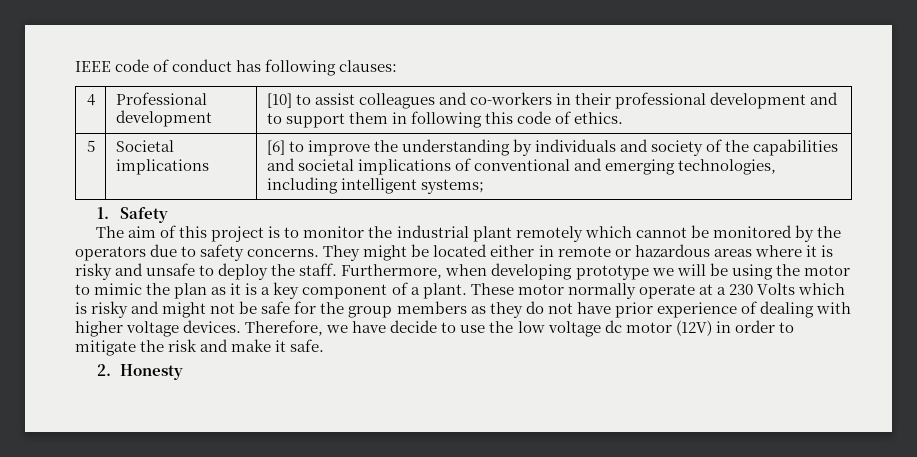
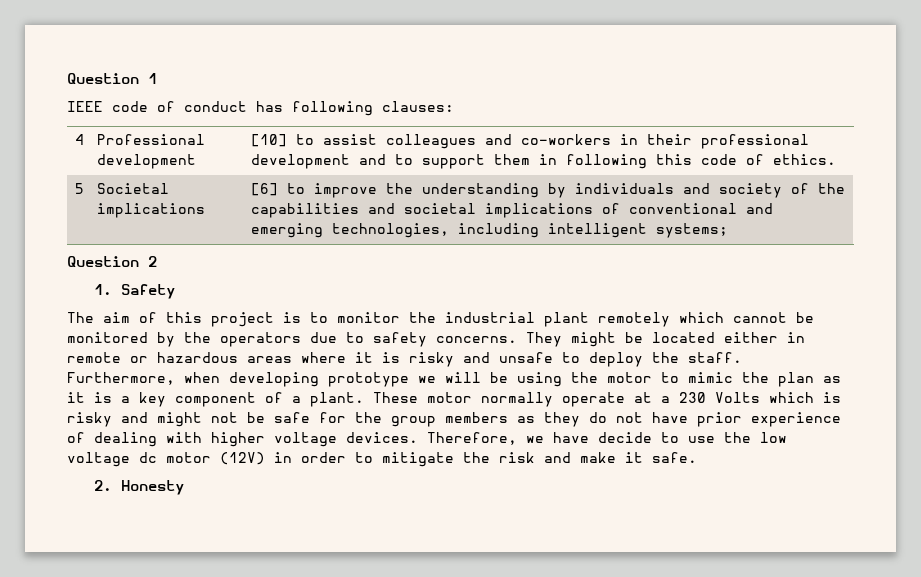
+ Question 1
+ Question 2

